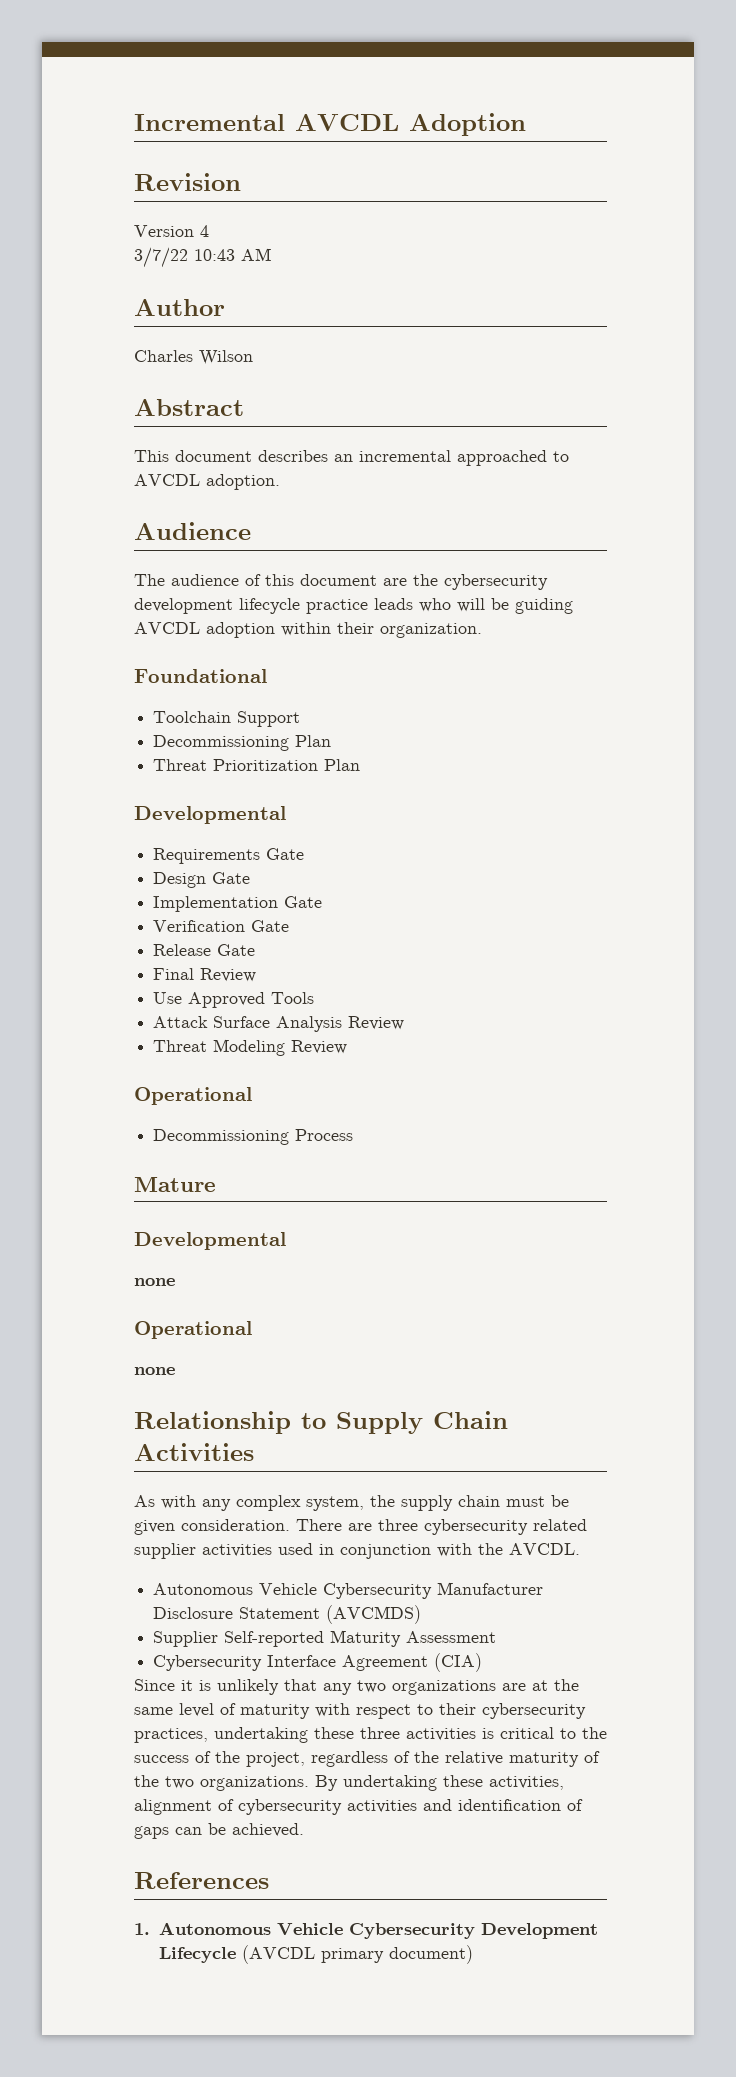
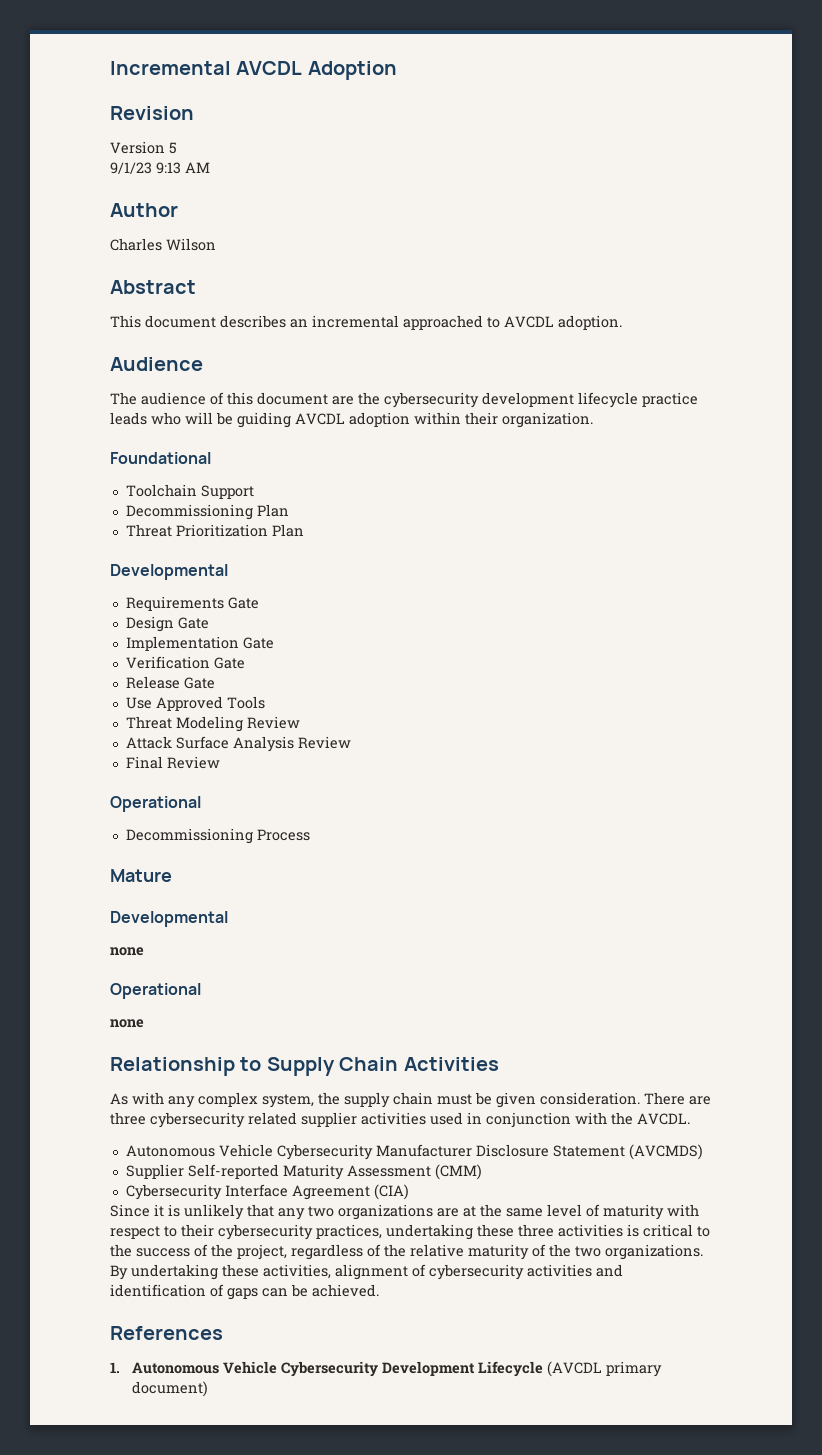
- Version 4
- 3/7/22 10:43 AM
+ Version 5
+ 9/1/23 9:13 AM
- Final Review
+ Threat Modeling Review
- Threat Modeling Review
+ Final Review
- Supplier Self-reported Maturity Assessment
+ Supplier Self-reported Maturity Assessment (CMM)

